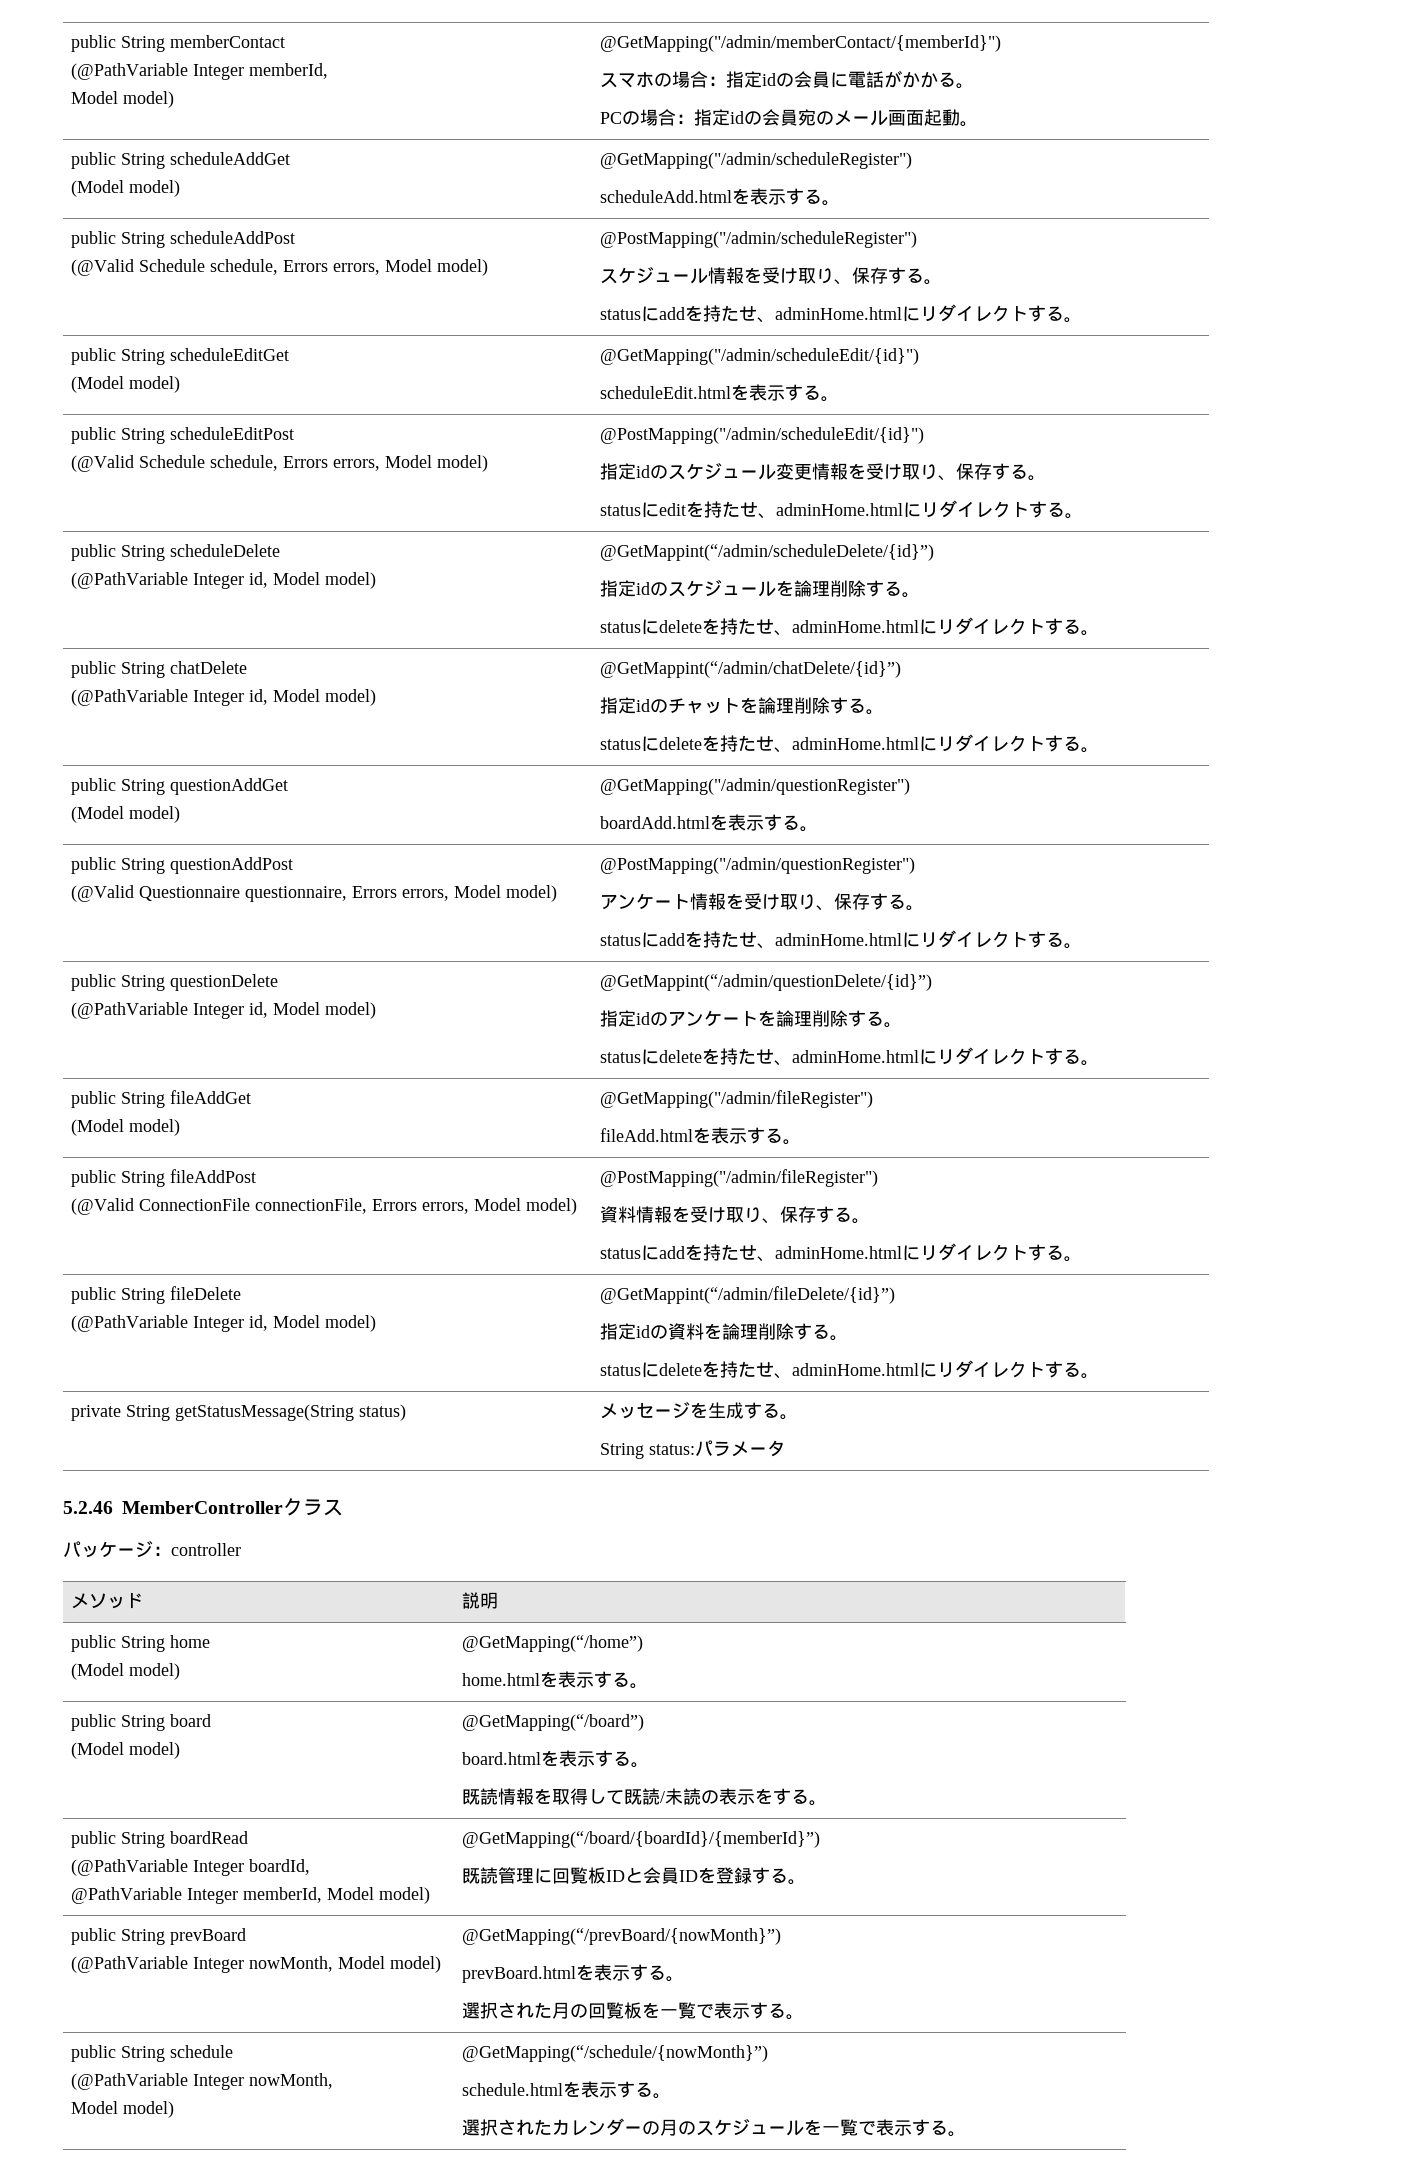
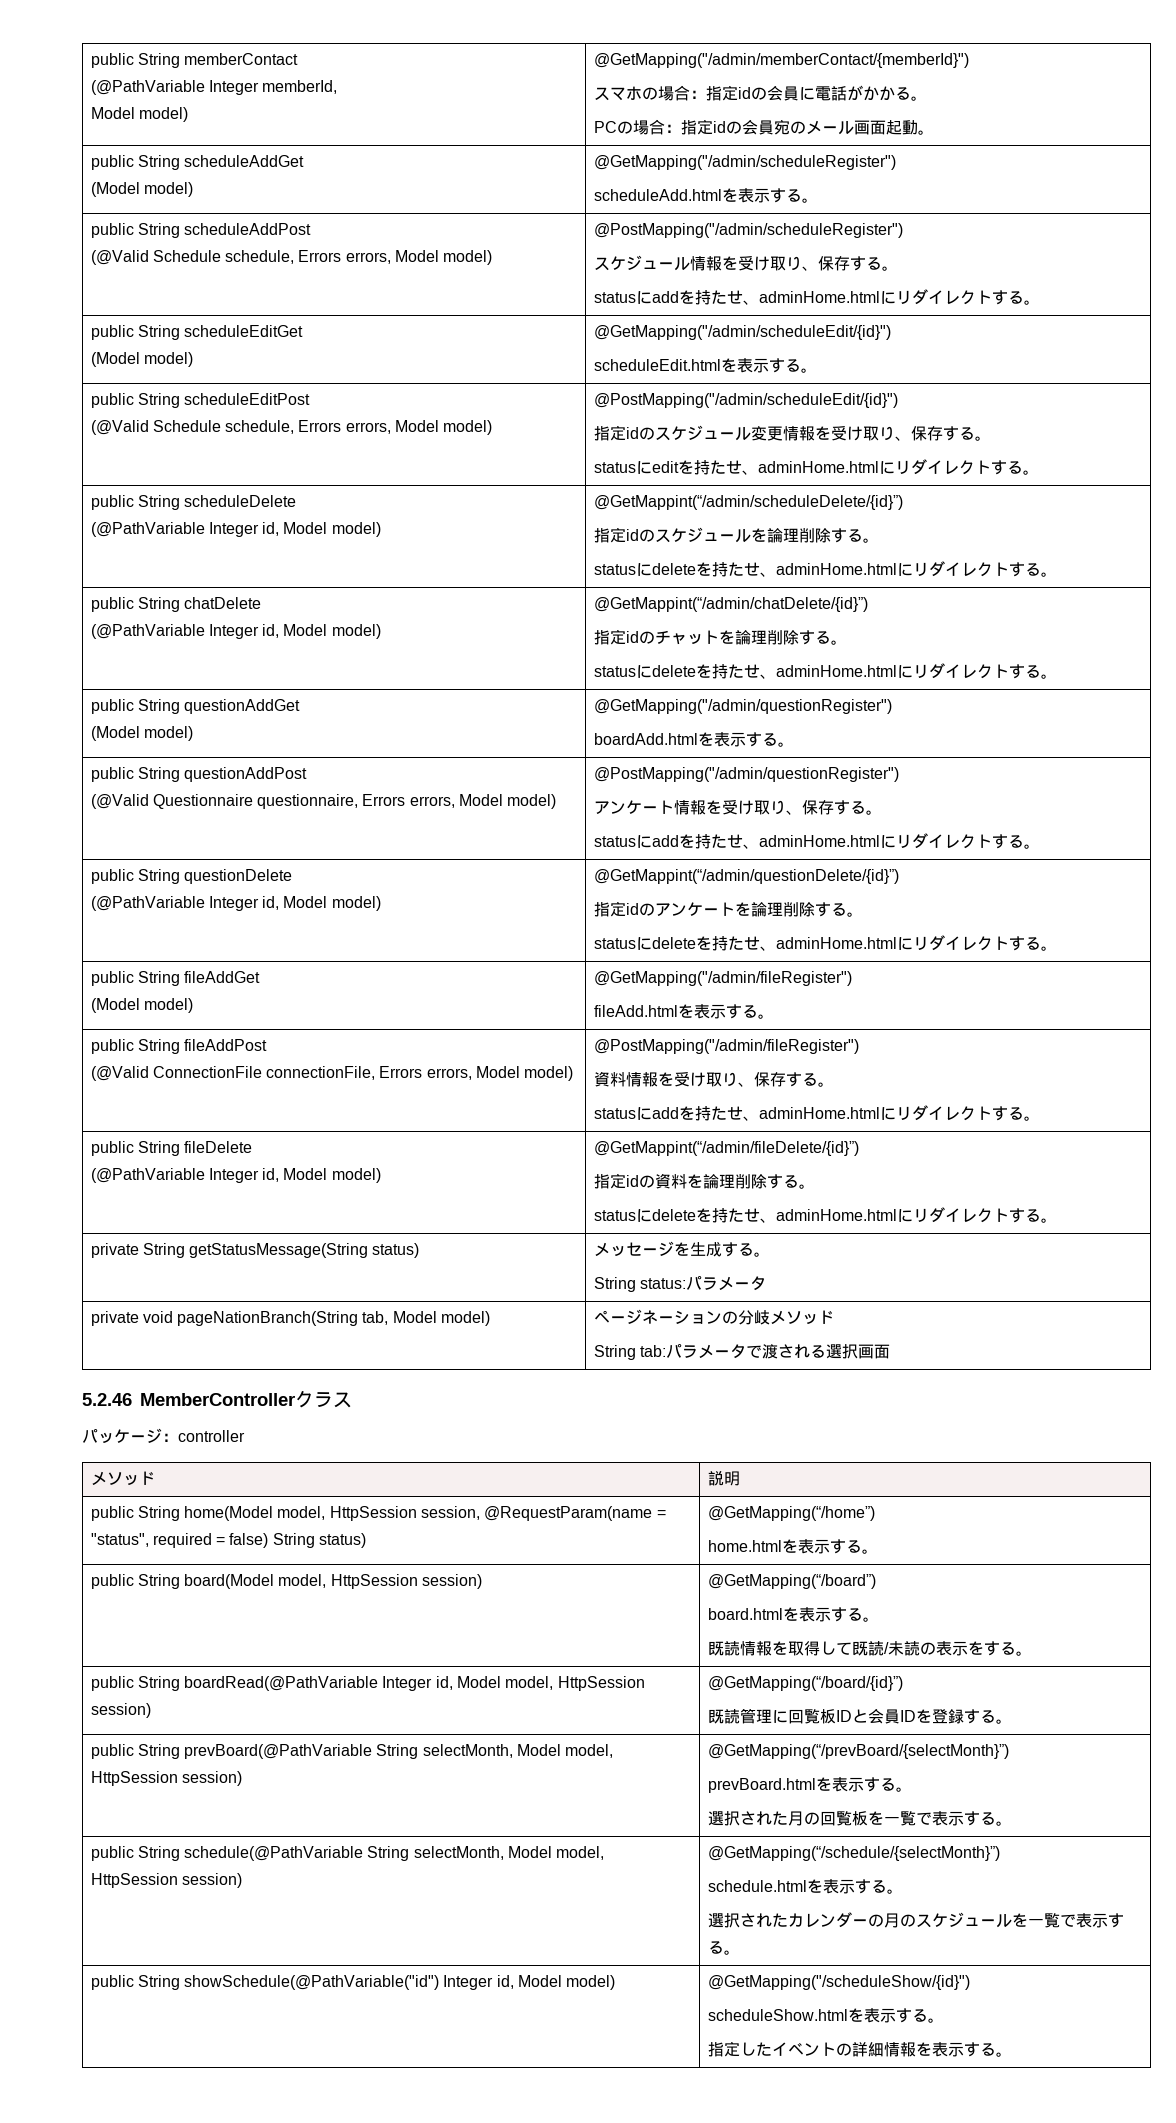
+ private void pageNationBranch(String tab, Model model) | ページネーションの分岐メソッド
+ String tab:パラメータで渡される選択画面
- public String home
- (Model model) | @GetMapping(“/home”)
+ public String home(Model model, HttpSession session, @RequestParam(name = "status", required = false) String status) | @GetMapping(“/home”)
- public String board
- (Model model) | @GetMapping(“/board”)
+ public String board(Model model, HttpSession session) | @GetMapping(“/board”)
- public String boardRead
- (@PathVariable Integer boardId,
- @PathVariable Integer memberId, Model model) | @GetMapping(“/board/{boardId}/{memberId}”)
+ public String boardRead(@PathVariable Integer id, Model model, HttpSession session) | @GetMapping(“/board/{id}”)
- public String prevBoard
- (@PathVariable Integer nowMonth, Model model) | @GetMapping(“/prevBoard/{nowMonth}”)
+ public String prevBoard(@PathVariable String selectMonth, Model model, HttpSession session) | @GetMapping(“/prevBoard/{selectMonth}”)
- public String schedule
- (@PathVariable Integer nowMonth,
- Model model) | @GetMapping(“/schedule/{nowMonth}”)
+ public String schedule(@PathVariable String selectMonth, Model model, HttpSession session) | @GetMapping(“/schedule/{selectMonth}”)
+ public String showSchedule(@PathVariable("id") Integer id, Model model) | @GetMapping("/scheduleShow/{id}")
+ scheduleShow.htmlを表示する。
+ 指定したイベントの詳細情報を表示する。

